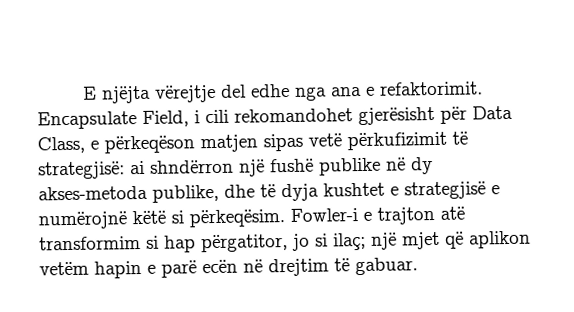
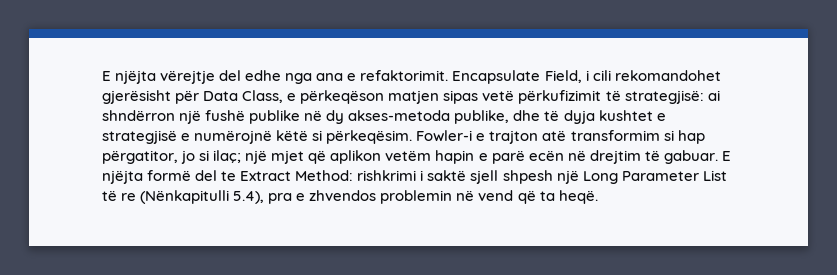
+ E njëjta formë del te Extract Method: rishkrimi i saktë sjell shpesh një Long Parameter List të re (Nënkapitulli 5.4), pra e zhvendos problemin në vend që ta heqë.

